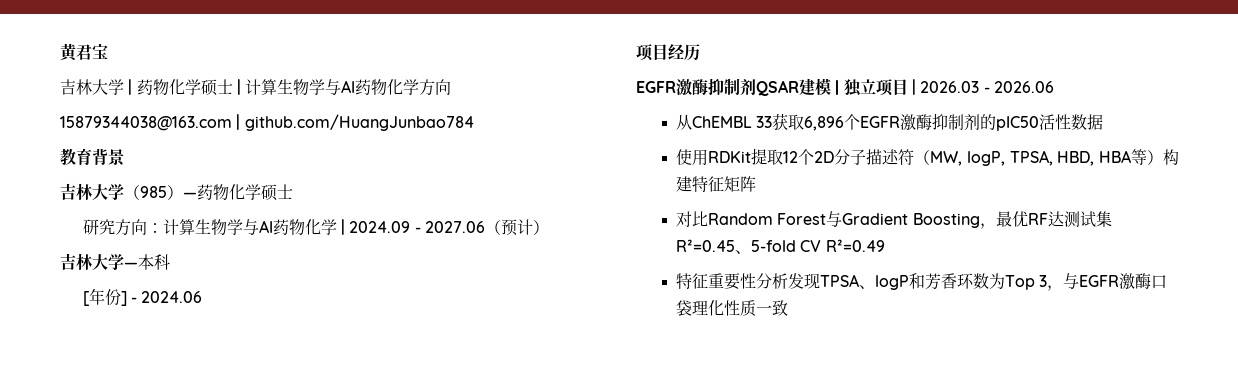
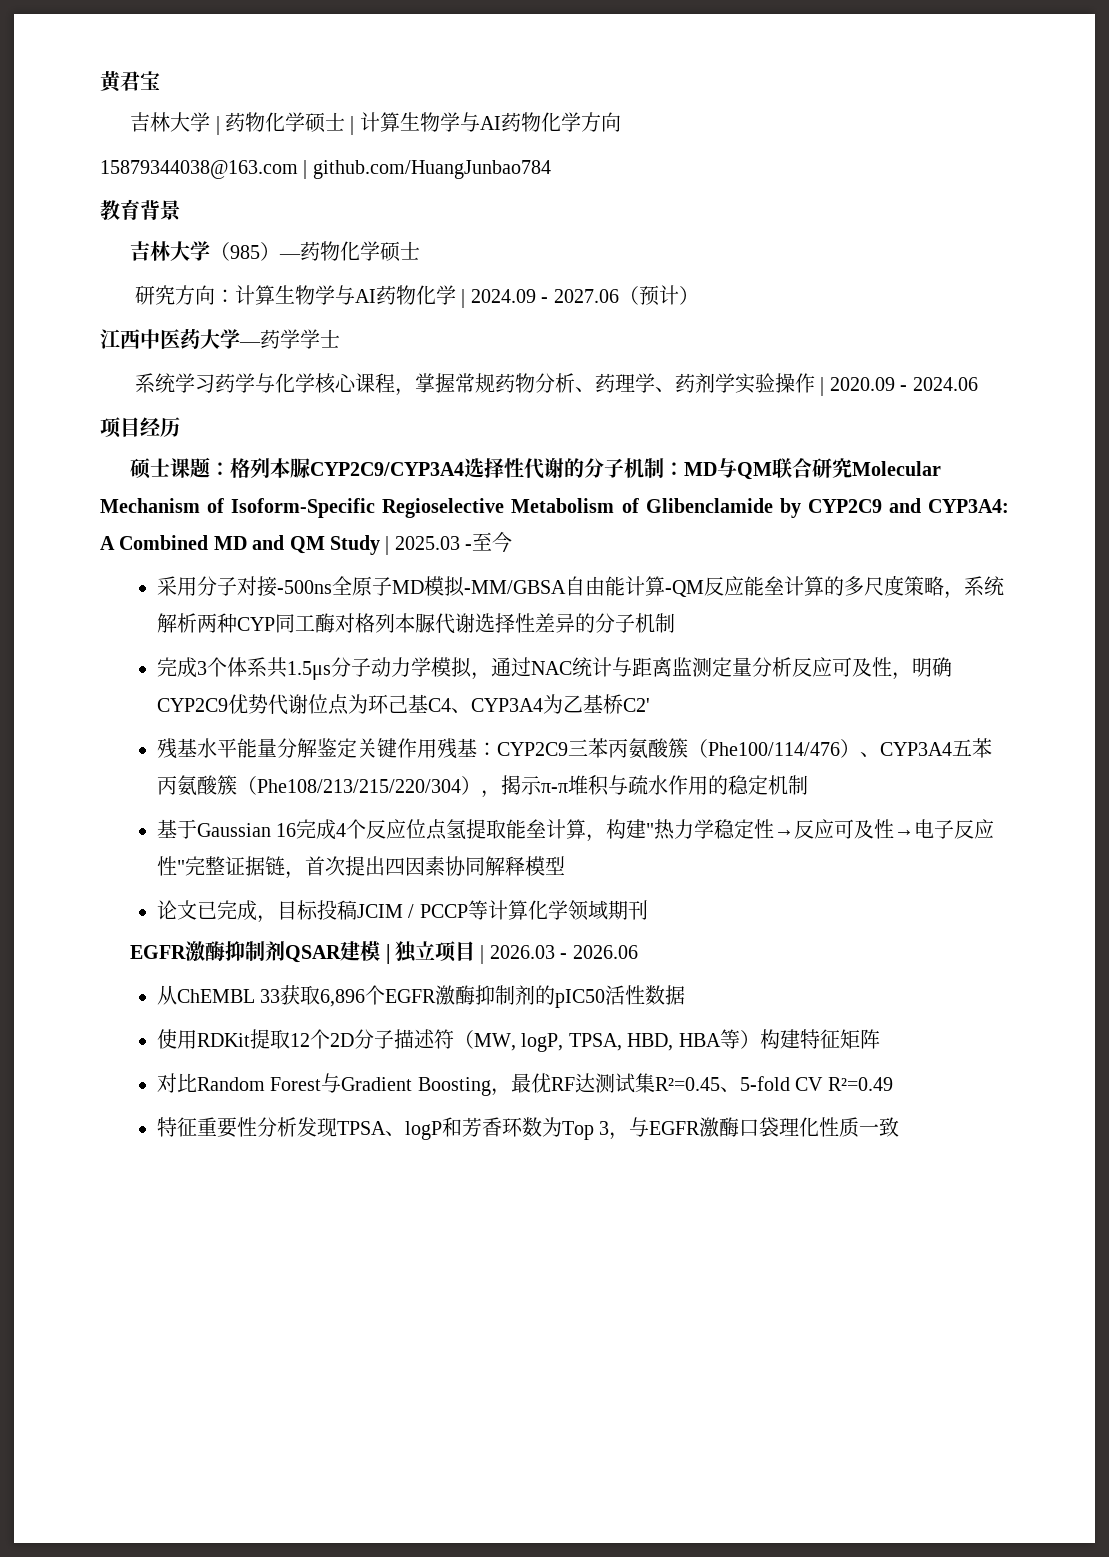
- 吉林大学—本科
- [年份] - 2024.06
+ 江西中医药大学—药学学士
+ 系统学习药学与化学核心课程，掌握常规药物分析、药理学、药剂学实验操作 | 2020.09 - 2024.06
  项目经历
+ 硕士课题：格列本脲CYP2C9/CYP3A4选择性代谢的分子机制：MD与QM联合研究Molecular Mechanism of Isoform-Specific Regioselective Metabolism of Glibenclamide by CYP2C9 and CYP3A4: A Combined MD and QM Study | 2025.03 -至今
+ 采用分子对接-500ns全原子MD模拟-MM/GBSA自由能计算-QM反应能垒计算的多尺度策略，系统解析两种CYP同工酶对格列本脲代谢选择性差异的分子机制
+ 完成3个体系共1.5μs分子动力学模拟，通过NAC统计与距离监测定量分析反应可及性，明确CYP2C9优势代谢位点为环己基C4、CYP3A4为乙基桥C2'
+ 残基水平能量分解鉴定关键作用残基：CYP2C9三苯丙氨酸簇（Phe100/114/476）、CYP3A4五苯丙氨酸簇（Phe108/213/215/220/304），揭示π-π堆积与疏水作用的稳定机制
+ 基于Gaussian 16完成4个反应位点氢提取能垒计算，构建"热力学稳定性→反应可及性→电子反应性"完整证据链，首次提出四因素协同解释模型
+ 论文已完成，目标投稿JCIM / PCCP等计算化学领域期刊

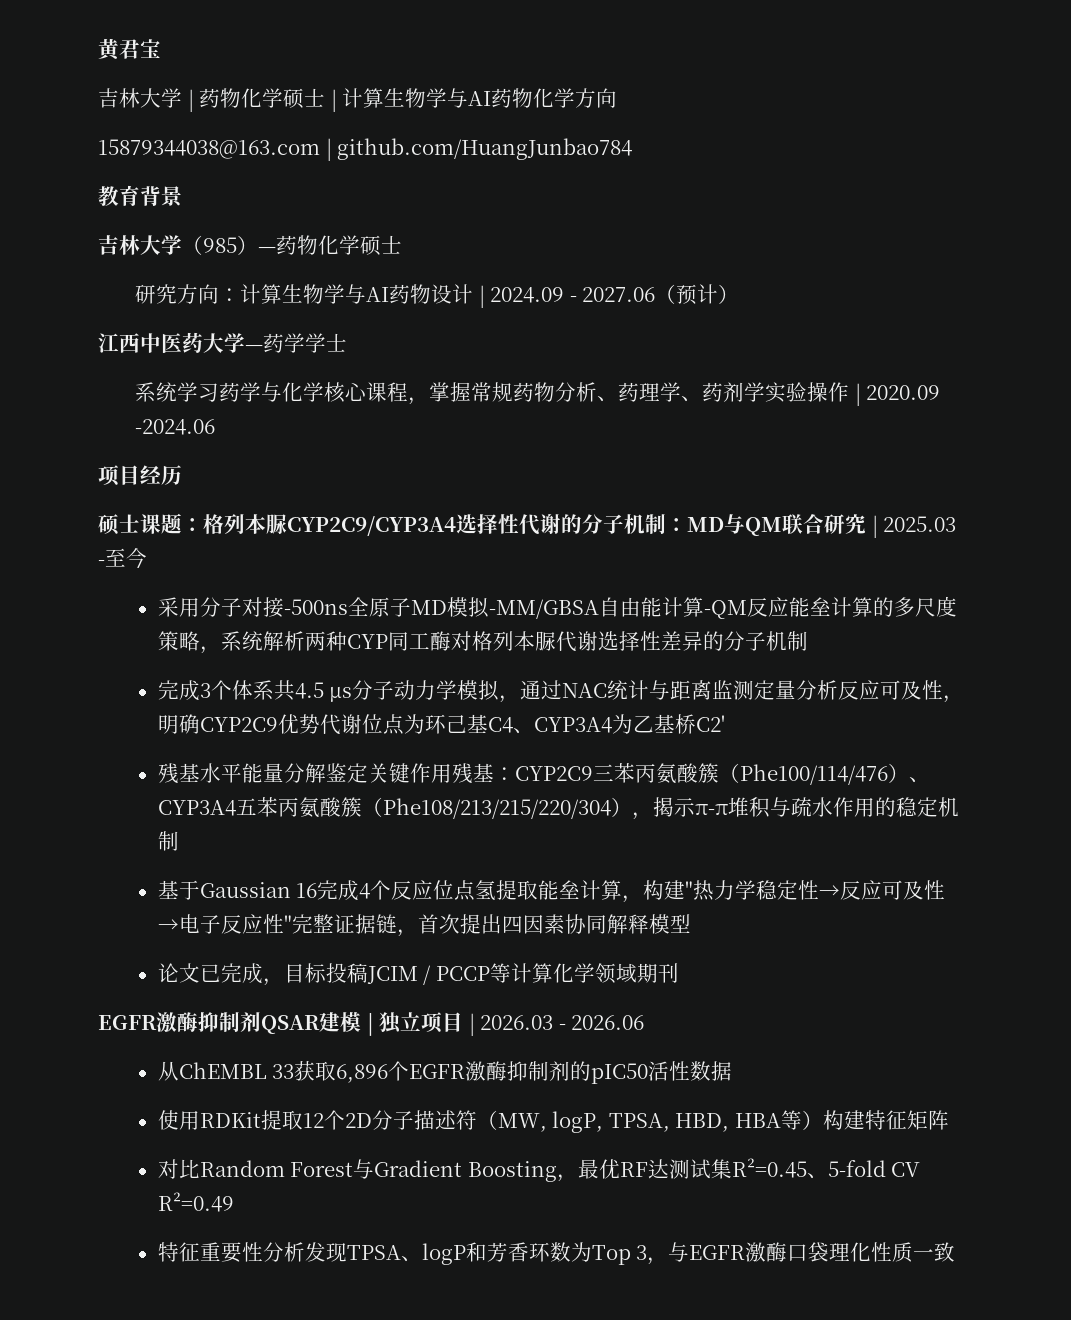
- 研究方向：计算生物学与AI药物化学 | 2024.09 - 2027.06（预计）
+ 研究方向：计算生物学与AI药物设计 | 2024.09 - 2027.06（预计）
- 系统学习药学与化学核心课程，掌握常规药物分析、药理学、药剂学实验操作 | 2020.09 - 2024.06
+ 系统学习药学与化学核心课程，掌握常规药物分析、药理学、药剂学实验操作 | 2020.09 -2024.06
- 硕士课题：格列本脲CYP2C9/CYP3A4选择性代谢的分子机制：MD与QM联合研究Molecular Mechanism of Isoform-Specific Regioselective Metabolism of Glibenclamide by CYP2C9 and CYP3A4: A Combined MD and QM Study | 2025.03 -至今
+ 硕士课题：格列本脲CYP2C9/CYP3A4选择性代谢的分子机制：MD与QM联合研究 | 2025.03 -至今
- 完成3个体系共1.5μs分子动力学模拟，通过NAC统计与距离监测定量分析反应可及性，明确CYP2C9优势代谢位点为环己基C4、CYP3A4为乙基桥C2'
+ 完成3个体系共4.5 μs分子动力学模拟，通过NAC统计与距离监测定量分析反应可及性，明确CYP2C9优势代谢位点为环己基C4、CYP3A4为乙基桥C2'

